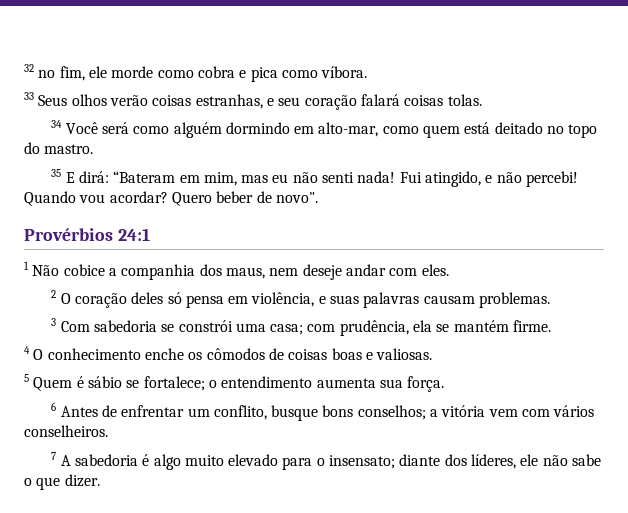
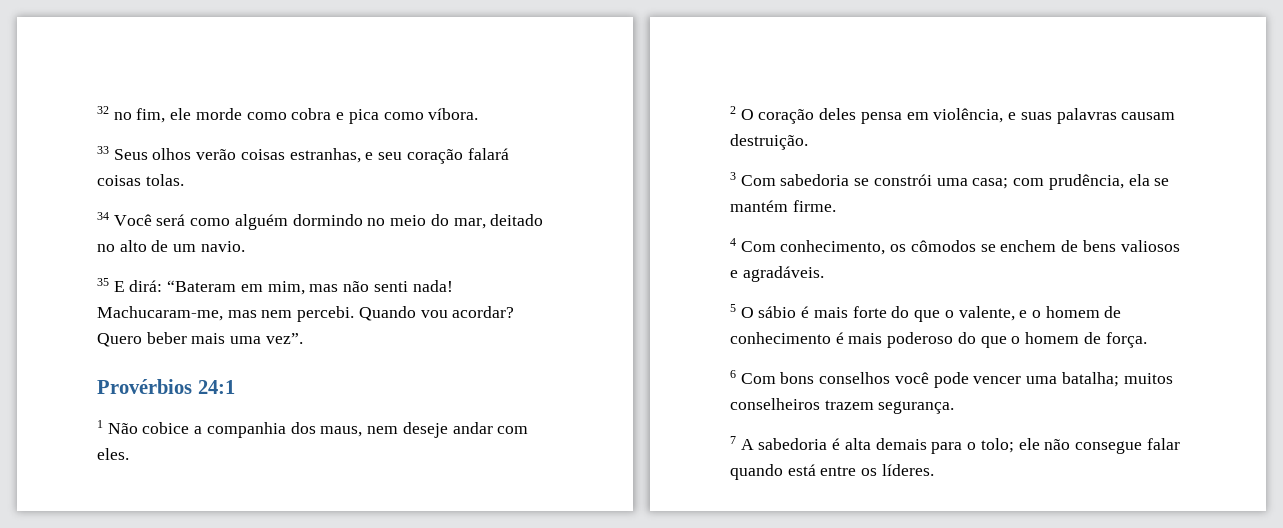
- 34 Você será como alguém dormindo em alto-mar, como quem está deitado no topo do mastro.
+ 34 Você será como alguém dormindo no meio do mar, deitado no alto de um navio.
- 35 E dirá: “Bateram em mim, mas eu não senti nada!
+ 35 E dirá: “Bateram em mim, mas não senti nada!
- Fui atingido, e não percebi!
+ Machucaram-me, mas nem percebi.
- Quero beber de novo".
+ Quero beber mais uma vez”.
- 2 O coração deles só pensa em violência, e suas palavras causam problemas.
+ 2 O coração deles pensa em violência, e suas palavras causam destruição.
- 4 O conhecimento enche os cômodos de coisas boas e valiosas.
- 5 Quem é sábio se fortalece; o entendimento aumenta sua força.
- 6 Antes de enfrentar um conflito, busque bons conselhos; a vitória vem com vários conselheiros.
- 7 A sabedoria é algo muito elevado para o insensato; diante dos líderes, ele não sabe o que dizer.
+ 4 Com conhecimento, os cômodos se enchem de bens valiosos e agradáveis.
+ 5 O sábio é mais forte do que o valente, e o homem de conhecimento é mais poderoso do que o homem de força.
+ 6 Com bons conselhos você pode vencer uma batalha; muitos conselheiros trazem segurança.
+ 7 A sabedoria é alta demais para o tolo; ele não consegue falar quando está entre os líderes.

